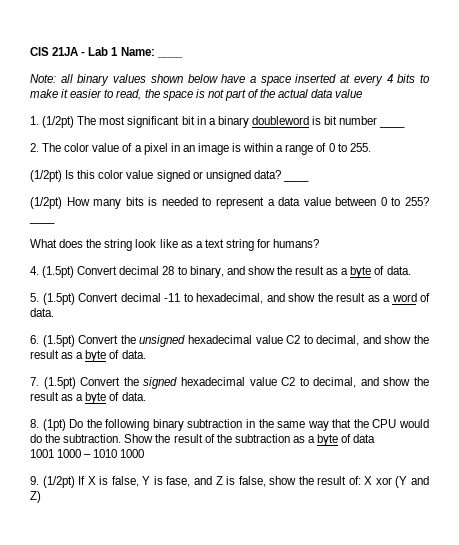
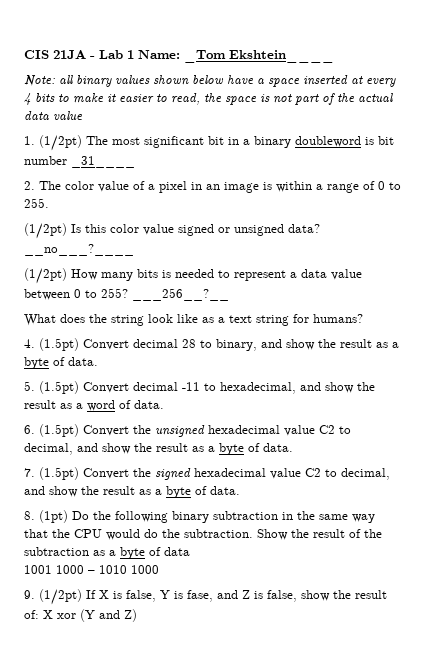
- CIS 21JA - Lab 1 Name: ____
+ CIS 21JA - Lab 1 Name: _Tom Ekshtein____
- 1. (1/2pt) The most significant bit in a binary doubleword is bit number ____
+ 1. (1/2pt) The most significant bit in a binary doubleword is bit number _31____
- (1/2pt) Is this color value signed or unsigned data? ____
+ (1/2pt) Is this color value signed or unsigned data? __no___?____
- (1/2pt) How many bits is needed to represent a data value between 0 to 255? ____
+ (1/2pt) How many bits is needed to represent a data value between 0 to 255? ___256__?__

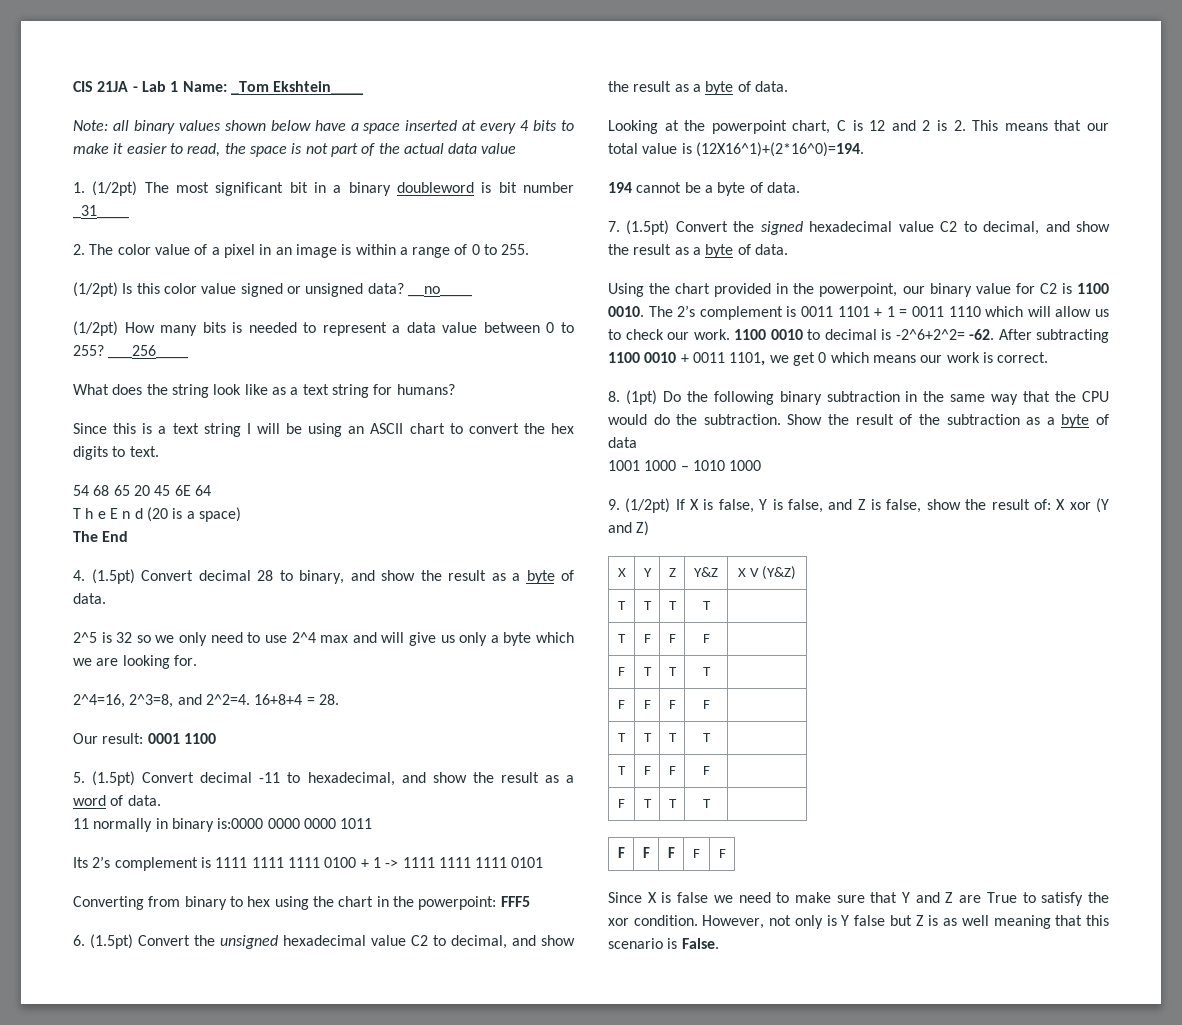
- __no___?____
+ __no____
- ___256__?__
+ ___256____
+ Since this is a text string I will be using an ASCII chart to convert the hex digits to text.
+ 54 68 65 20 45 6E 64
+ T h e E n d (20 is a space)
+ The End
+ 2^5 is 32 so we only need to use 2^4 max and will give us only a byte which we are looking for.
+ 2^4=16, 2^3=8, and 2^2=4. 16+8+4 = 28.
+ Our result: 0001 1100
+ 11 normally in binary is:0000 0000 0000 1011
+ Its 2’s complement is 1111 1111 1111 0100 + 1 -> 1111 1111 1111 0101
+ Converting from binary to hex using the chart in the powerpoint: FFF5
+ Looking at the powerpoint chart, C is 12 and 2 is 2. This means that our total value is (12X16^1)+(2*16^0)=194.
+ 194 cannot be a byte of data.
+ Using the chart provided in the powerpoint, our binary value for C2 is 1100 0010. The 2’s complement is 0011 1101 + 1 = 0011 1110 which will allow us to check our work. 1100 0010 to decimal is -2^6+2^2= -62. After subtracting 1100 0010 + 0011 1101, we get 0 which means our work is correct.
- 9. (1/2pt) If X is false, Y is fase, and Z is false, show the result of: X xor (Y and Z)
+ 9. (1/2pt) If X is false, Y is false, and Z is false, show the result of: X xor (Y and Z)
+ X | Y | Z | Y&Z | X V (Y&Z)
+ T | T | T | T |
+ T | F | F | F |
+ F | T | T | T |
+ F | F | F | F |
+ T | T | T | T |
+ T | F | F | F |
+ F | T | T | T |
+ F | F | F | F | F
+ Since X is false we need to make sure that Y and Z are True to satisfy the xor condition. However, not only is Y false but Z is as well meaning that this scenario is False.

